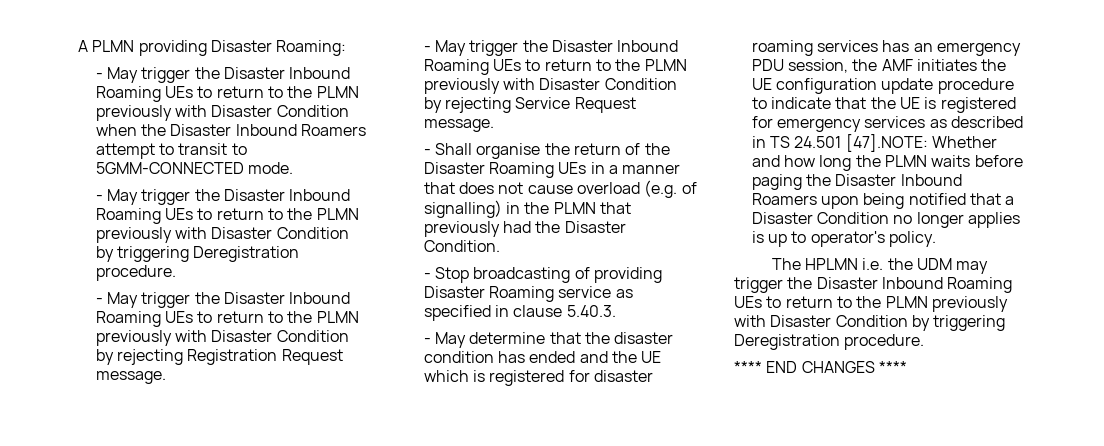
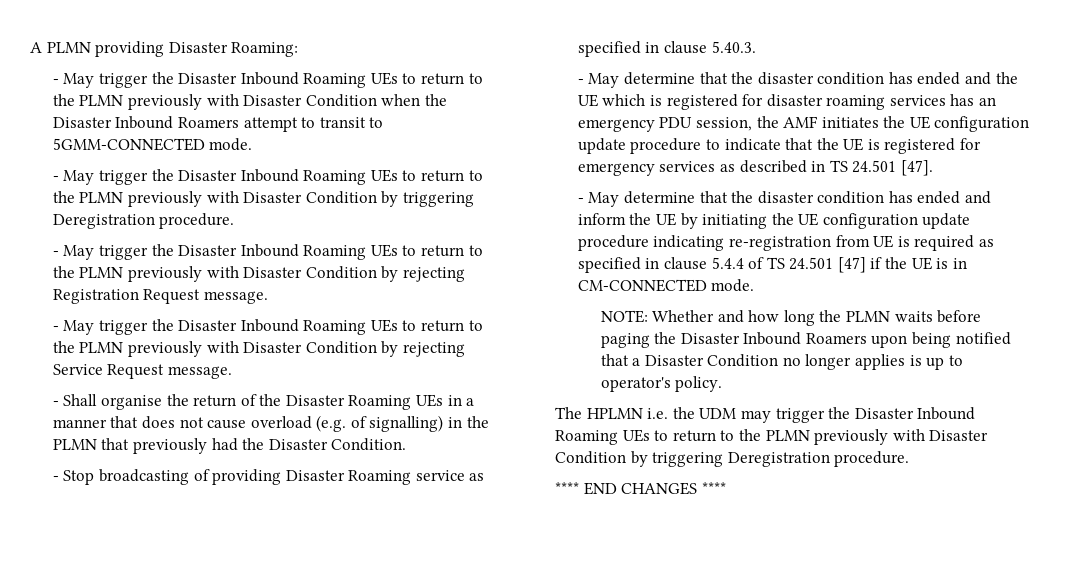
- - May determine that the disaster condition has ended and the UE which is registered for disaster roaming services has an emergency PDU session, the AMF initiates the UE configuration update procedure to indicate that the UE is registered for emergency services as described in TS 24.501 [47].NOTE:
+ - May determine that the disaster condition has ended and the UE which is registered for disaster roaming services has an emergency PDU session, the AMF initiates the UE configuration update procedure to indicate that the UE is registered for emergency services as described in TS 24.501 [47].
+ - May determine that the disaster condition has ended and inform the UE by initiating the UE configuration update procedure indicating re-registration from UE is required as specified in clause 5.4.4 of TS 24.501 [47] if the UE is in CM-CONNECTED mode.
+ NOTE:

